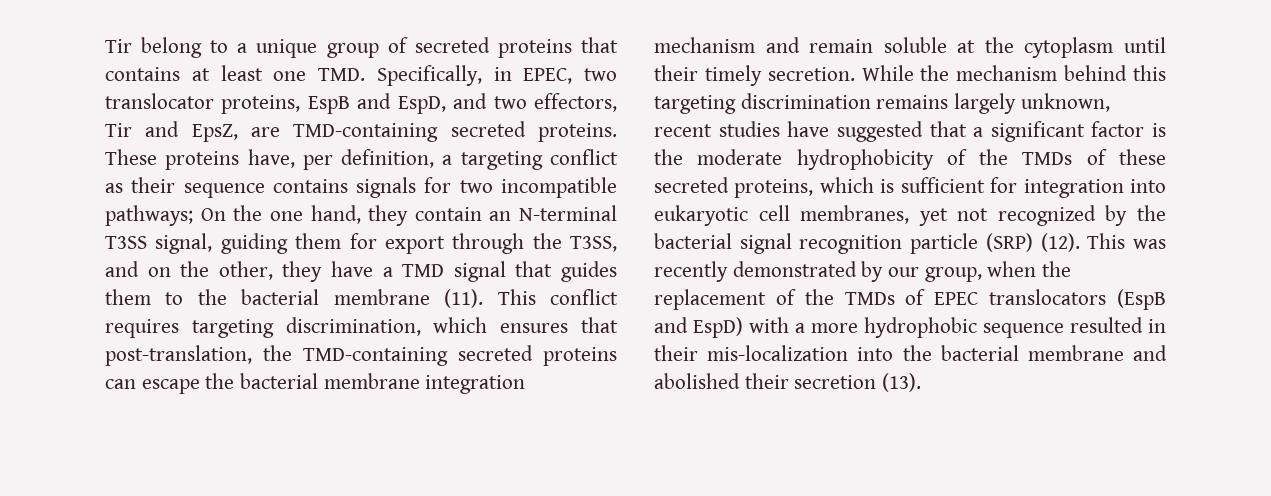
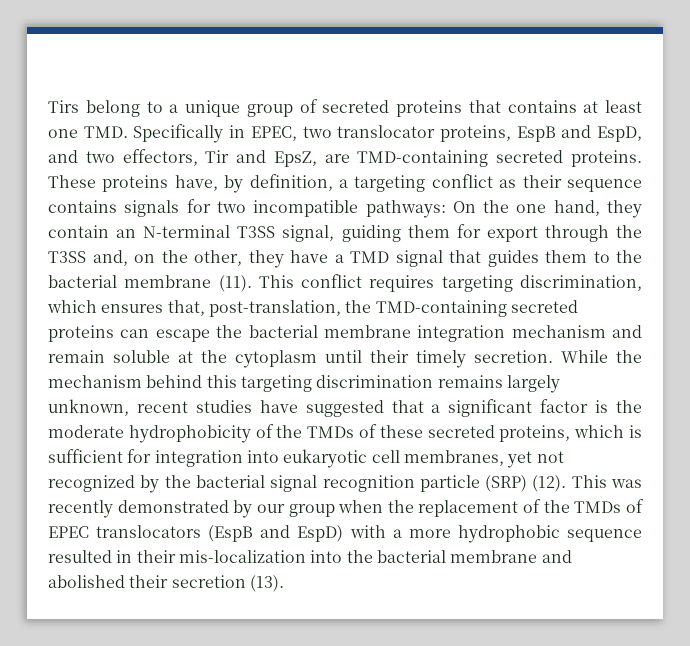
- Tir belong to a unique group of secreted proteins that contains at least one TMD. Specifically, in EPEC, two translocator proteins, EspB and EspD, and two effectors, Tir and EpsZ, are TMD-containing secreted proteins.
+ Tirs belong to a unique group of secreted proteins that contains at least one TMD. Specifically in EPEC, two translocator proteins, EspB and EspD, and two effectors, Tir and EpsZ, are TMD-containing secreted proteins.
- These proteins have, per definition, a targeting conflict as their sequence contains signals for two incompatible pathways; On the one hand, they contain an N-terminal T3SS signal, guiding them for export through the T3SS, and on the other, they have a TMD signal that guides them to the bacterial membrane (11).
+ These proteins have, by definition, a targeting conflict as their sequence contains signals for two incompatible pathways: On the one hand, they contain an N-terminal T3SS signal, guiding them for export through the T3SS and, on the other, they have a TMD signal that guides them to the bacterial membrane (11).
- This conflict requires targeting discrimination, which ensures that post-translation, the TMD-containing secreted proteins can escape the bacterial membrane integration mechanism and remain soluble at the cytoplasm until their timely secretion.
+ This conflict requires targeting discrimination, which ensures that, post-translation, the TMD-containing secreted proteins can escape the bacterial membrane integration mechanism and remain soluble at the cytoplasm until their timely secretion.
- This was recently demonstrated by our group, when the replacement of the TMDs of EPEC translocators (EspB and EspD) with a more hydrophobic sequence resulted in their mis-localization into the bacterial membrane and abolished their secretion (13).
+ This was recently demonstrated by our group when the replacement of the TMDs of EPEC translocators (EspB and EspD) with a more hydrophobic sequence resulted in their mis-localization into the bacterial membrane and abolished their secretion (13).

